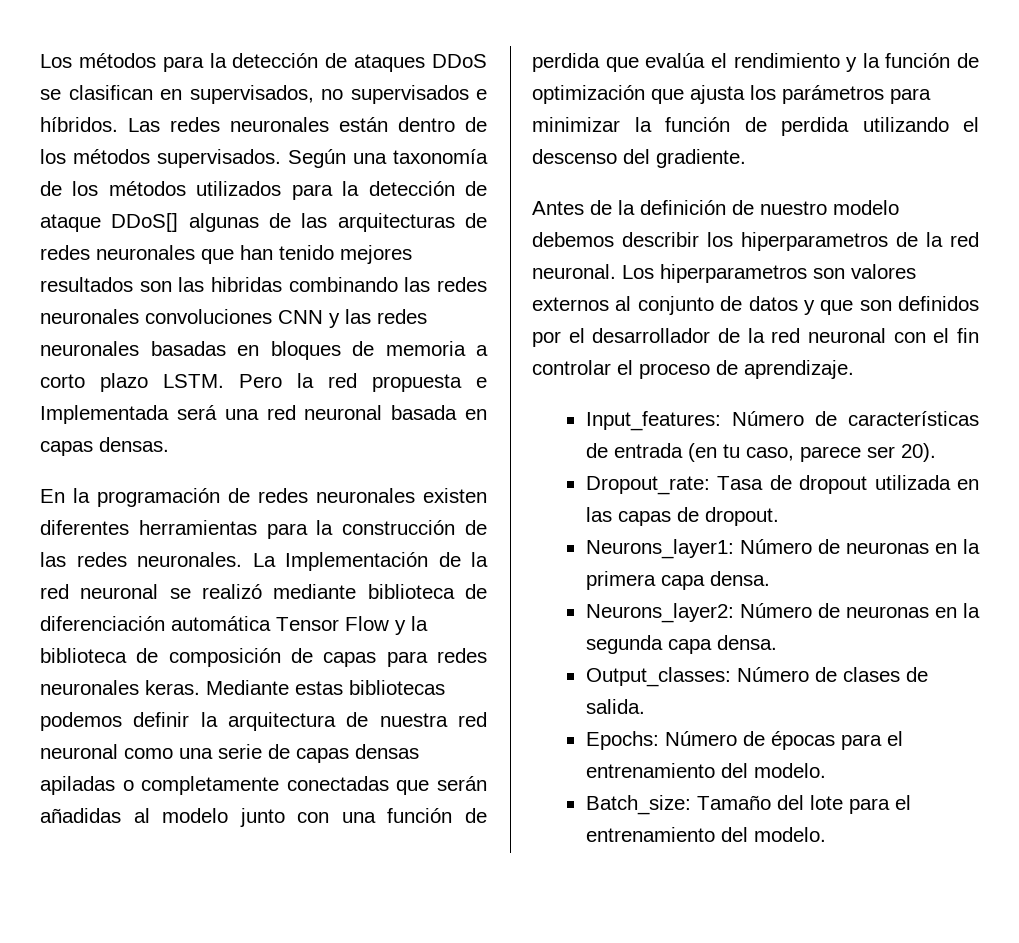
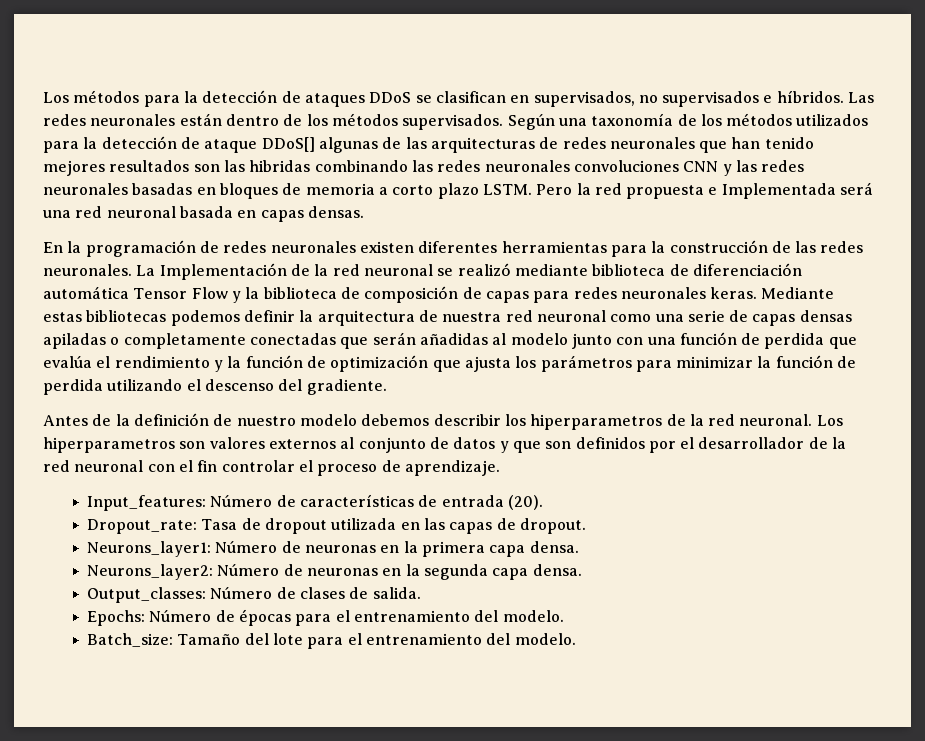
- Input_features: Número de características de entrada (en tu caso, parece ser 20).
+ Input_features: Número de características de entrada (20).

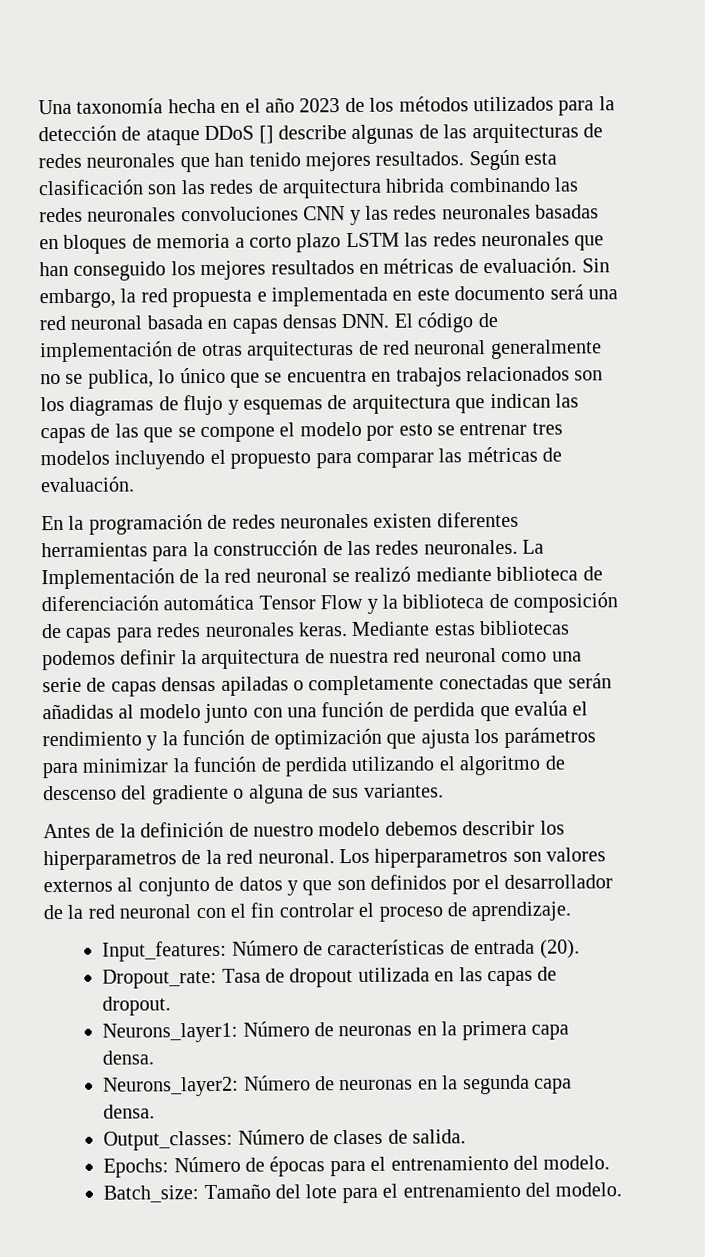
- Los métodos para la detección de ataques DDoS se clasifican en supervisados, no supervisados e híbridos. Las redes neuronales están dentro de los métodos supervisados. Según una taxonomía de los métodos utilizados para la detección de ataque DDoS[] algunas de las arquitecturas de redes neuronales que han tenido mejores resultados son las hibridas combinando las redes neuronales convoluciones CNN y las redes neuronales basadas en bloques de memoria a corto plazo LSTM. Pero la red propuesta e Implementada será una red neuronal basada en capas densas.
+ Una taxonomía hecha en el año 2023 de los métodos utilizados para la detección de ataque DDoS [] describe algunas de las arquitecturas de redes neuronales que han tenido mejores resultados. Según esta clasificación son las redes de arquitectura hibrida combinando las redes neuronales convoluciones CNN y las redes neuronales basadas en bloques de memoria a corto plazo LSTM las redes neuronales que han conseguido los mejores resultados en métricas de evaluación. Sin embargo, la red propuesta e implementada en este documento será una red neuronal basada en capas densas DNN. El código de implementación de otras arquitecturas de red neuronal generalmente no se publica, lo único que se encuentra en trabajos relacionados son los diagramas de flujo y esquemas de arquitectura que indican las capas de las que se compone el modelo por esto se entrenar tres modelos incluyendo el propuesto para comparar las métricas de evaluación.
- Mediante estas bibliotecas podemos definir la arquitectura de nuestra red neuronal como una serie de capas densas apiladas o completamente conectadas que serán añadidas al modelo junto con una función de perdida que evalúa el rendimiento y la función de optimización que ajusta los parámetros para minimizar la función de perdida utilizando el descenso del gradiente.
+ Mediante estas bibliotecas podemos definir la arquitectura de nuestra red neuronal como una serie de capas densas apiladas o completamente conectadas que serán añadidas al modelo junto con una función de perdida que evalúa el rendimiento y la función de optimización que ajusta los parámetros para minimizar la función de perdida utilizando el algoritmo de descenso del gradiente o alguna de sus variantes.

